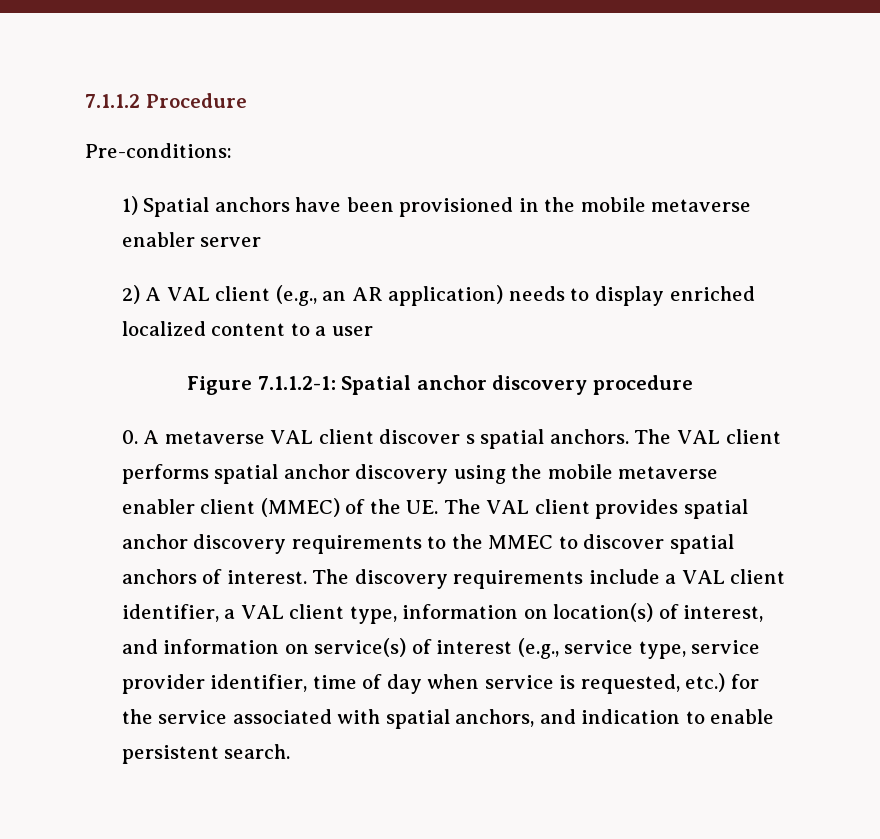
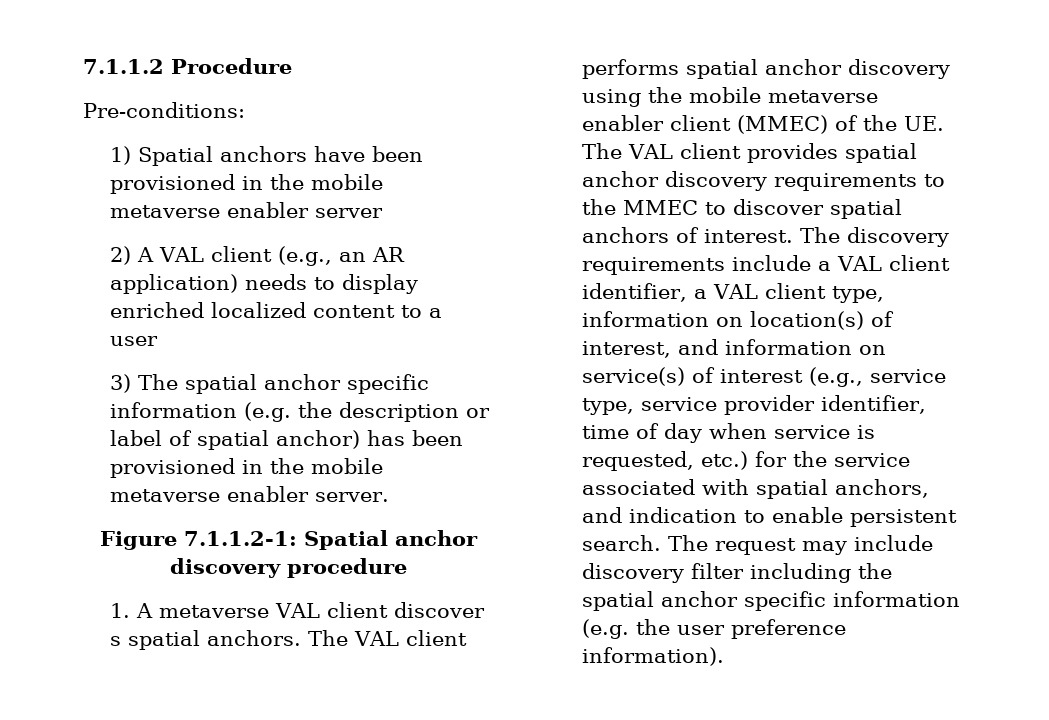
+ 3) The spatial anchor specific information (e.g. the description or label of spatial anchor) has been provisioned in the mobile metaverse enabler server.
- 0. A metaverse VAL client discover s spatial anchors.
+ 1. A metaverse VAL client discover s spatial anchors.
+ The request may include discovery filter including the spatial anchor specific information (e.g. the user preference information).

